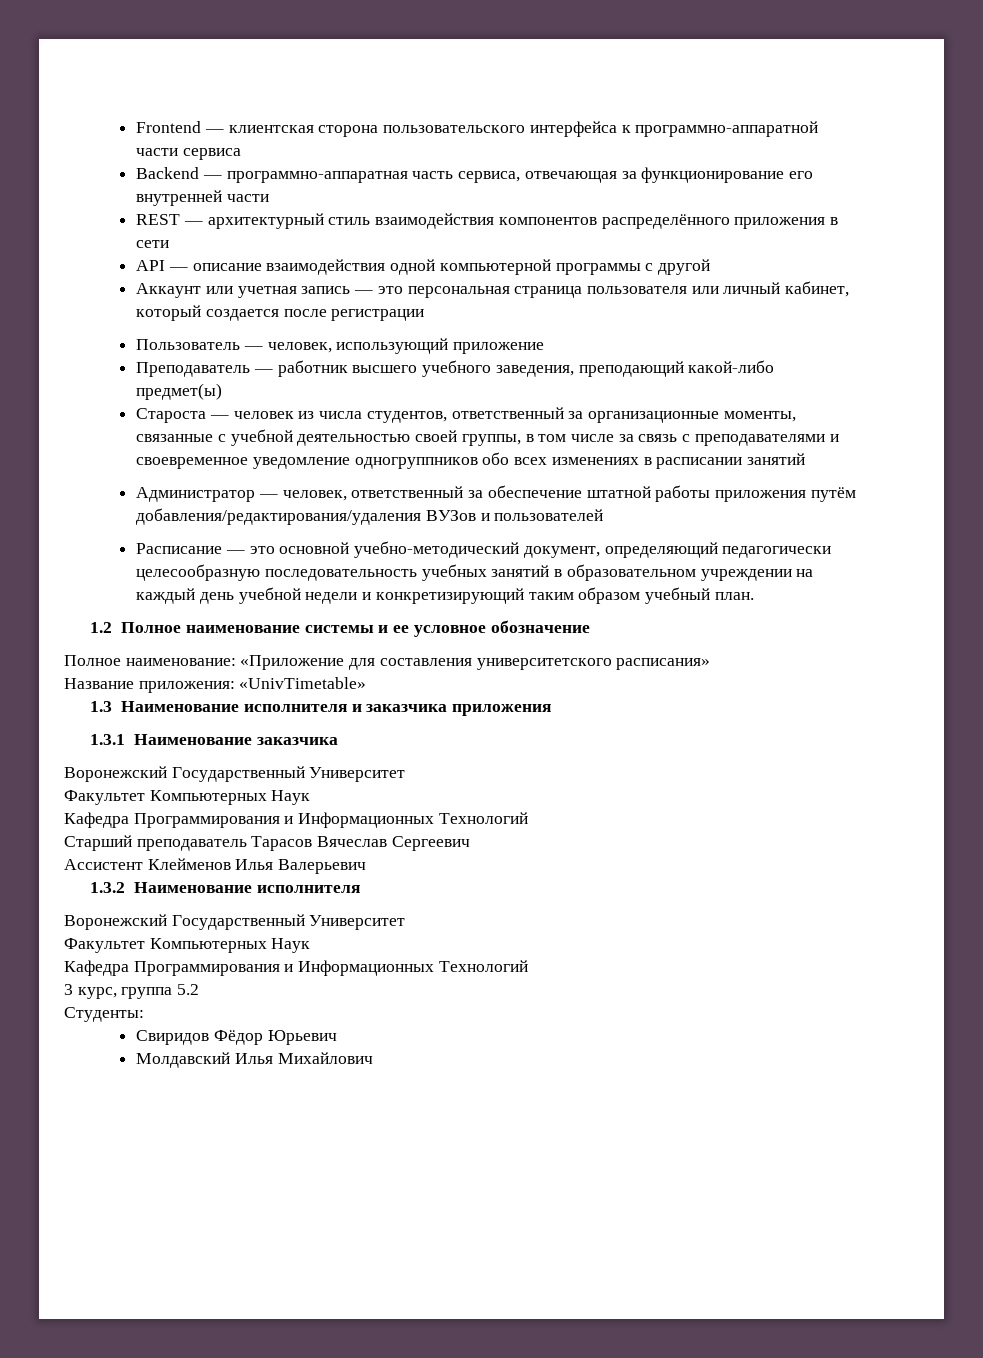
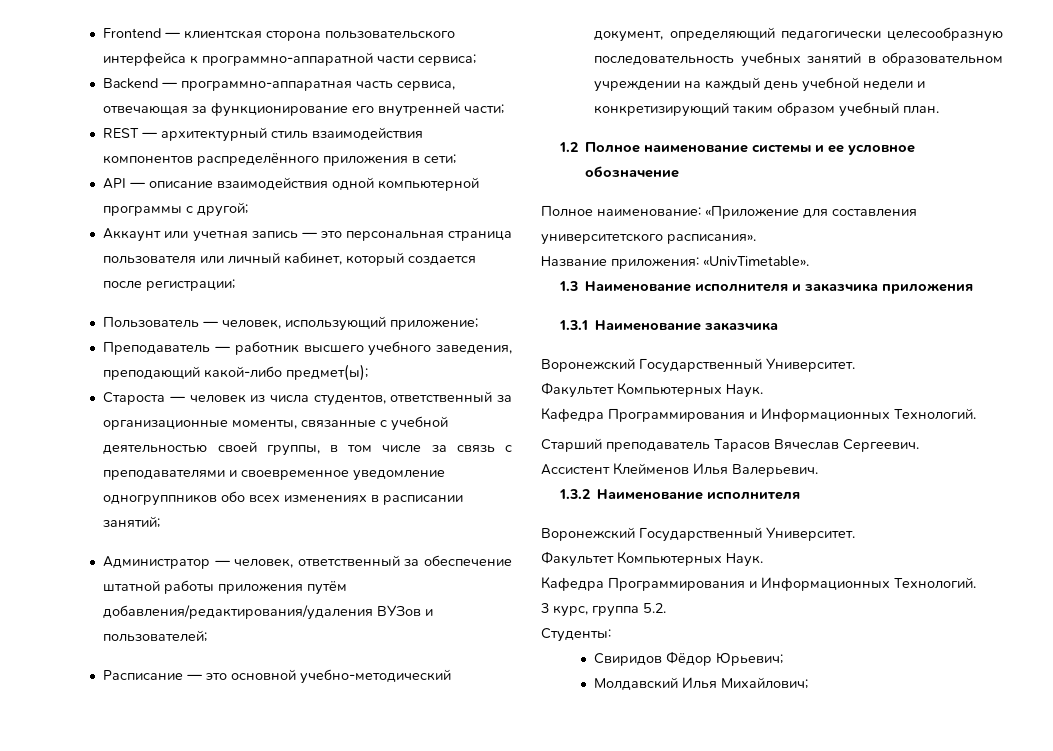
- Frontend — клиентская сторона пользовательского интерфейса к программно-аппаратной части сервиса
+ Frontend — клиентская сторона пользовательского интерфейса к программно-аппаратной части сервиса;
- Backend — программно-аппаратная часть сервиса, отвечающая за функционирование его внутренней части
+ Backend — программно-аппаратная часть сервиса, отвечающая за функционирование его внутренней части;
- REST — архитектурный стиль взаимодействия компонентов распределённого приложения в сети
+ REST — архитектурный стиль взаимодействия компонентов распределённого приложения в сети;
- API — описание взаимодействия одной компьютерной программы с другой
+ API — описание взаимодействия одной компьютерной программы с другой;
- Аккаунт или учетная запись — это персональная страница пользователя или личный кабинет, который создается после регистрации
+ Аккаунт или учетная запись — это персональная страница пользователя или личный кабинет, который создается после регистрации;
- Пользователь — человек, использующий приложение
+ Пользователь — человек, использующий приложение;
- Преподаватель — работник высшего учебного заведения, преподающий какой-либо предмет(ы)
+ Преподаватель — работник высшего учебного заведения, преподающий какой-либо предмет(ы);
- Староста — человек из числа студентов, ответственный за организационные моменты, связанные с учебной деятельностью своей группы, в том числе за связь с преподавателями и своевременное уведомление одногруппников обо всех изменениях в расписании занятий
+ Староста — человек из числа студентов, ответственный за организационные моменты, связанные с учебной деятельностью своей группы, в том числе за связь с преподавателями и своевременное уведомление одногруппников обо всех изменениях в расписании занятий;
- Администратор — человек, ответственный за обеспечение штатной работы приложения путём добавления/редактирования/удаления ВУЗов и пользователей
+ Администратор — человек, ответственный за обеспечение штатной работы приложения путём добавления/редактирования/удаления ВУЗов и пользователей;
- Полное наименование: «Приложение для составления университетского расписания»
+ Полное наименование: «Приложение для составления университетского расписания».
- Название приложения: «UnivTimetable»
+ Название приложения: «UnivTimetable».
  1.3.1 Наименование заказчика
- Воронежский Государственный Университет
- Факультет Компьютерных Наук
- Кафедра Программирования и Информационных Технологий
+ Воронежский Государственный Университет.
+ Факультет Компьютерных Наук.
+ Кафедра Программирования и Информационных Технологий.
- Старший преподаватель Тарасов Вячеслав Сергеевич
+ Старший преподаватель Тарасов Вячеслав Сергеевич.
- Ассистент Клейменов Илья Валерьевич
+ Ассистент Клейменов Илья Валерьевич.
  1.3.2 Наименование исполнителя
- Воронежский Государственный Университет
- Факультет Компьютерных Наук
- Кафедра Программирования и Информационных Технологий
+ Воронежский Государственный Университет.
+ Факультет Компьютерных Наук.
+ Кафедра Программирования и Информационных Технологий.
- 3 курс, группа 5.2
+ 3 курс, группа 5.2.
- Свиридов Фёдор Юрьевич
+ Свиридов Фёдор Юрьевич;
- Молдавский Илья Михайлович
+ Молдавский Илья Михайлович;

